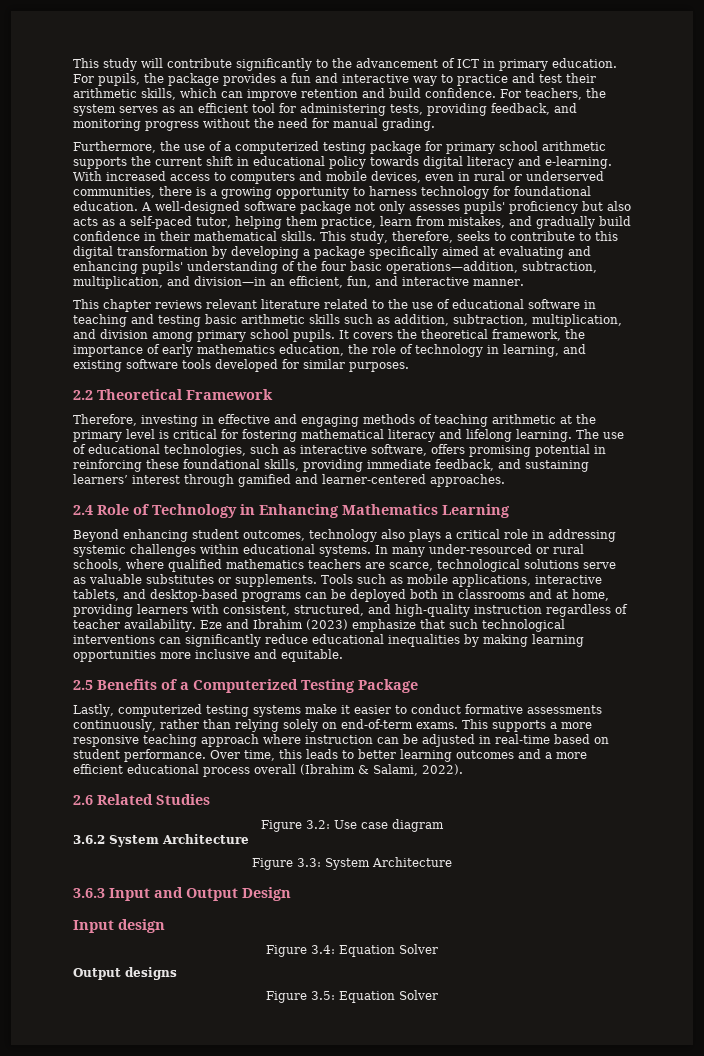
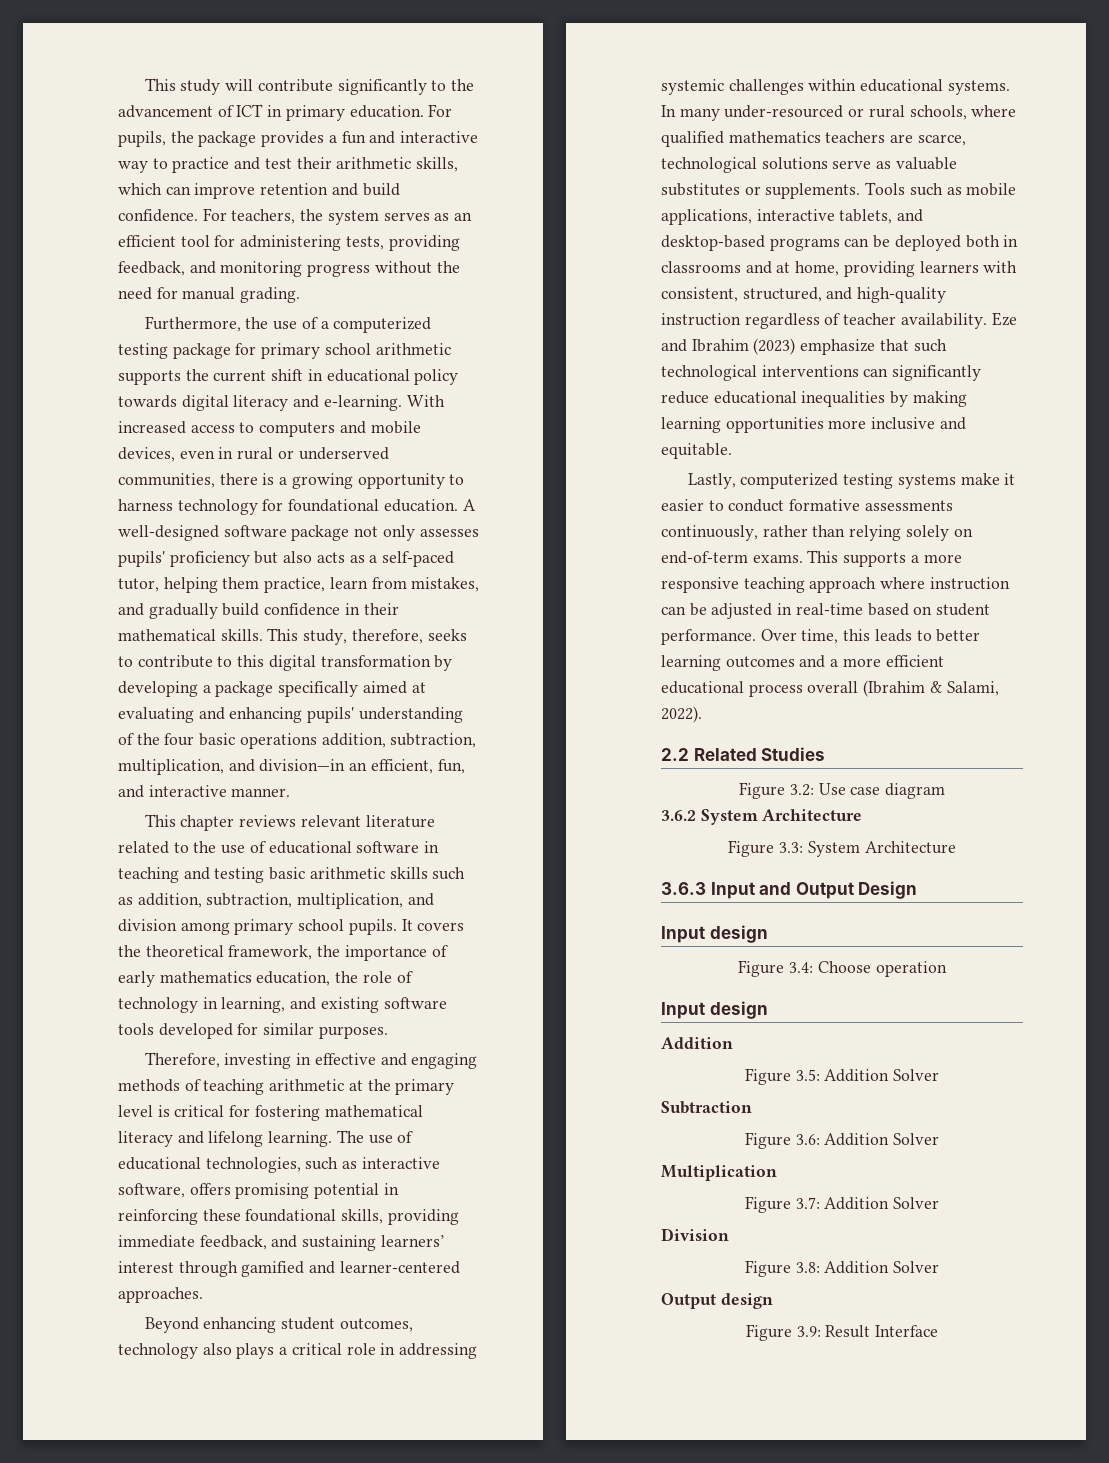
- This study, therefore, seeks to contribute to this digital transformation by developing a package specifically aimed at evaluating and enhancing pupils' understanding of the four basic operations—addition, subtraction, multiplication, and division—in an efficient, fun, and interactive manner.
+ This study, therefore, seeks to contribute to this digital transformation by developing a package specifically aimed at evaluating and enhancing pupils' understanding of the four basic operations addition, subtraction, multiplication, and division—in an efficient, fun, and interactive manner.
- 2.2 Theoretical Framework
- 2.4 Role of Technology in Enhancing Mathematics Learning
- 2.5 Benefits of a Computerized Testing Package
- 2.6 Related Studies
+ 2.2 Related Studies
- Figure 3.4: Equation Solver
+ Figure 3.4: Choose operation
+ Input design
+ Addition
+ Figure 3.5: Addition Solver
+ Subtraction
+ Figure 3.6: Addition Solver
+ Multiplication
+ Figure 3.7: Addition Solver
+ Division
+ Figure 3.8: Addition Solver
- Output designs
- Figure 3.5: Equation Solver
+ Output design
+ Figure 3.9: Result Interface

